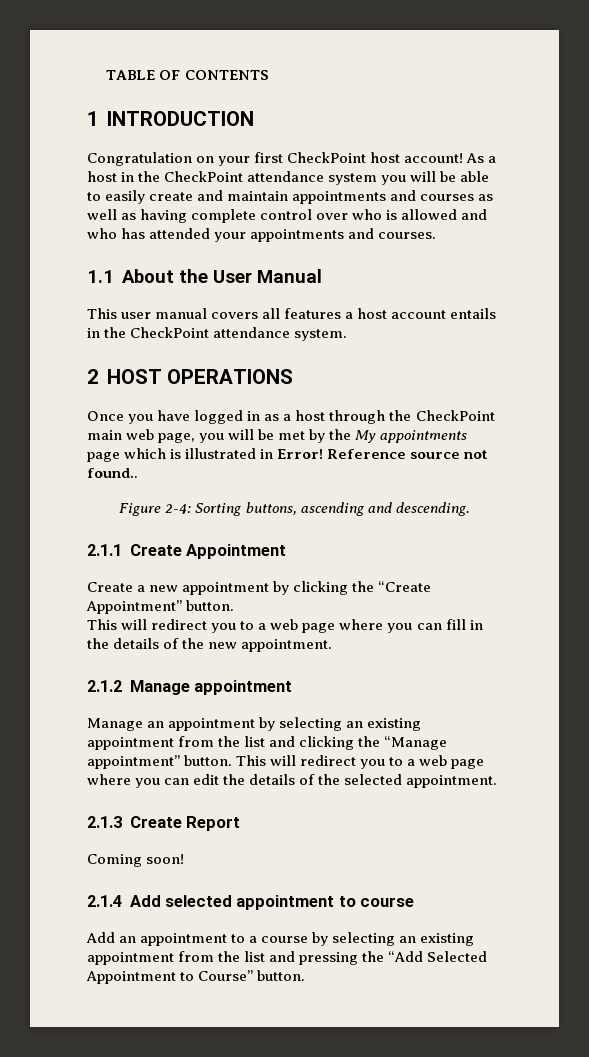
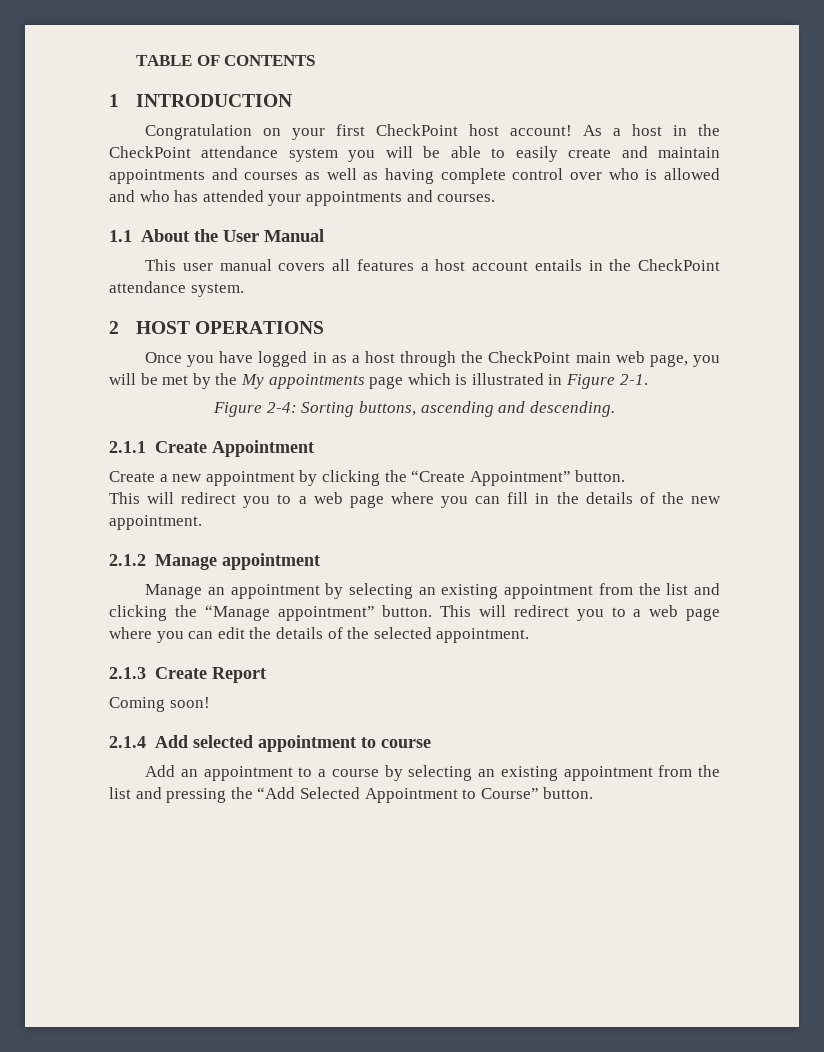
- Once you have logged in as a host through the CheckPoint main web page, you will be met by the My appointments page which is illustrated in Error! Reference source not found..
+ Once you have logged in as a host through the CheckPoint main web page, you will be met by the My appointments page which is illustrated in Figure 2-1.

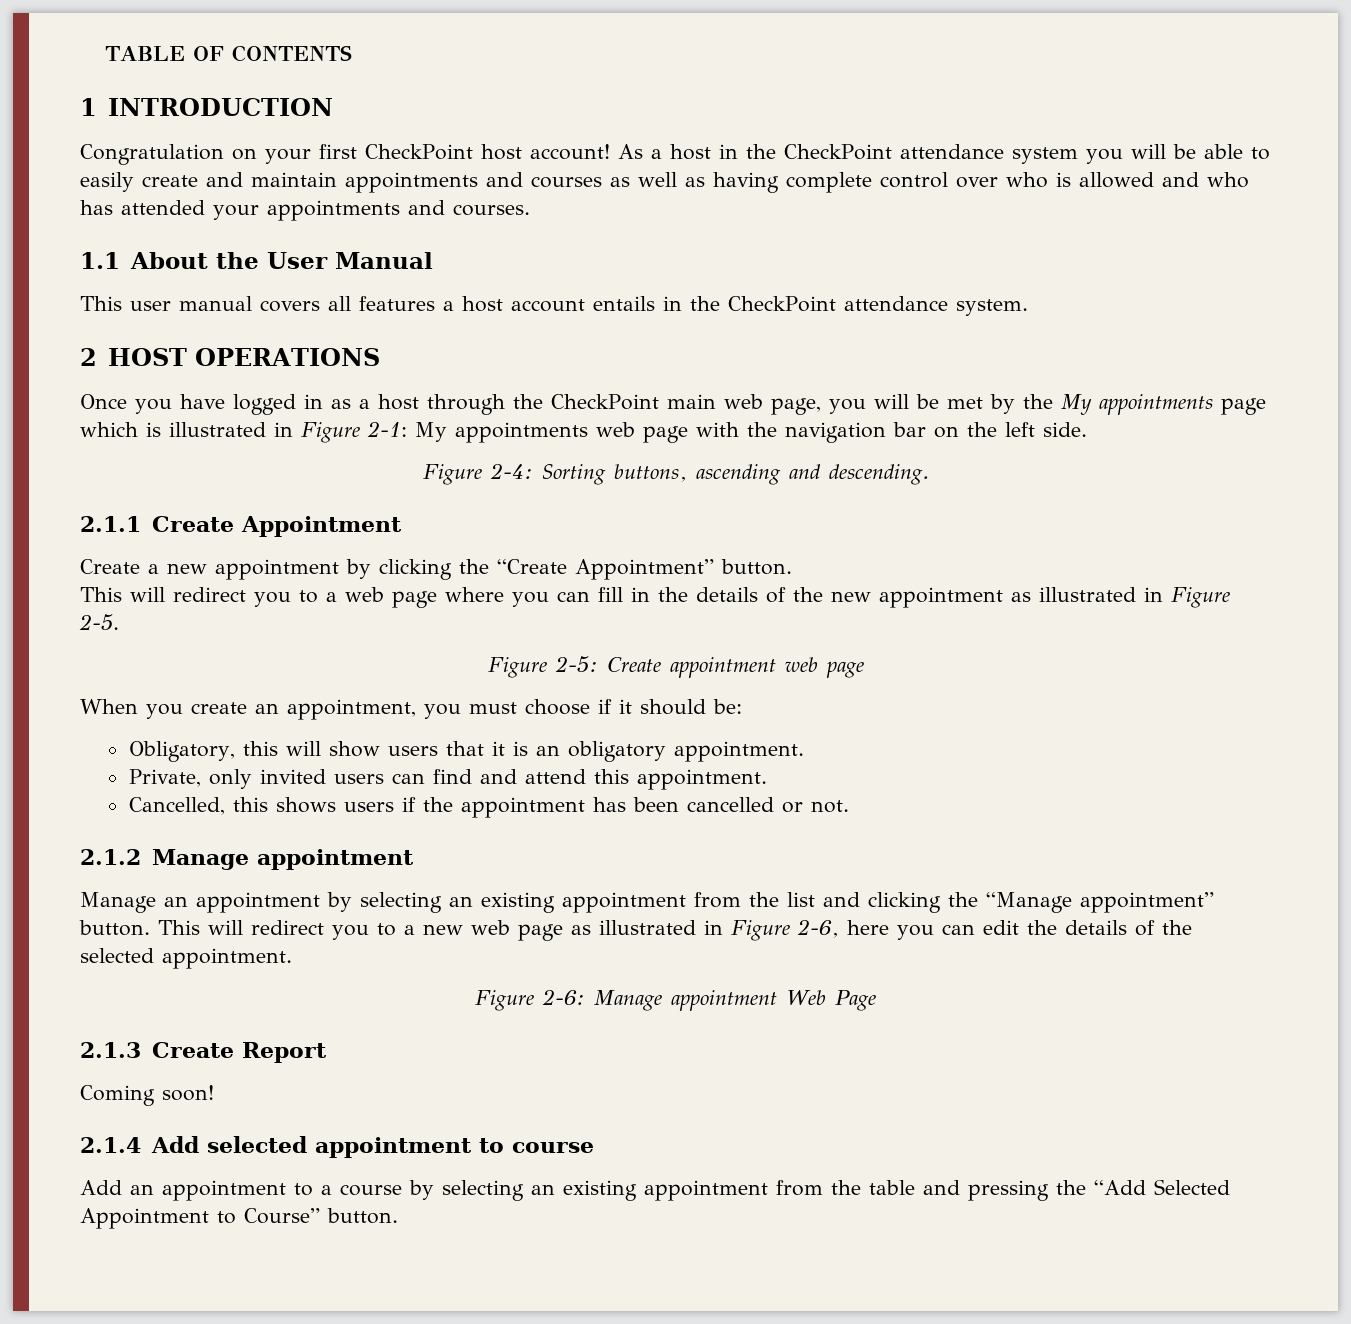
- Once you have logged in as a host through the CheckPoint main web page, you will be met by the My appointments page which is illustrated in Figure 2-1.
+ Once you have logged in as a host through the CheckPoint main web page, you will be met by the My appointments page which is illustrated in Figure 2-1: My appointments web page with the navigation bar on the left side.
- This will redirect you to a web page where you can fill in the details of the new appointment.
+ This will redirect you to a web page where you can fill in the details of the new appointment as illustrated in Figure 2-5.
+ Figure 2-5: Create appointment web page
+ When you create an appointment, you must choose if it should be:
+ Obligatory, this will show users that it is an obligatory appointment.
+ Private, only invited users can find and attend this appointment.
+ Cancelled, this shows users if the appointment has been cancelled or not.
- This will redirect you to a web page where you can edit the details of the selected appointment.
+ This will redirect you to a new web page as illustrated in Figure 2-6, here you can edit the details of the selected appointment.
+ Figure 2-6: Manage appointment Web Page
- Add an appointment to a course by selecting an existing appointment from the list and pressing the “Add Selected Appointment to Course” button.
+ Add an appointment to a course by selecting an existing appointment from the table and pressing the “Add Selected Appointment to Course” button.

